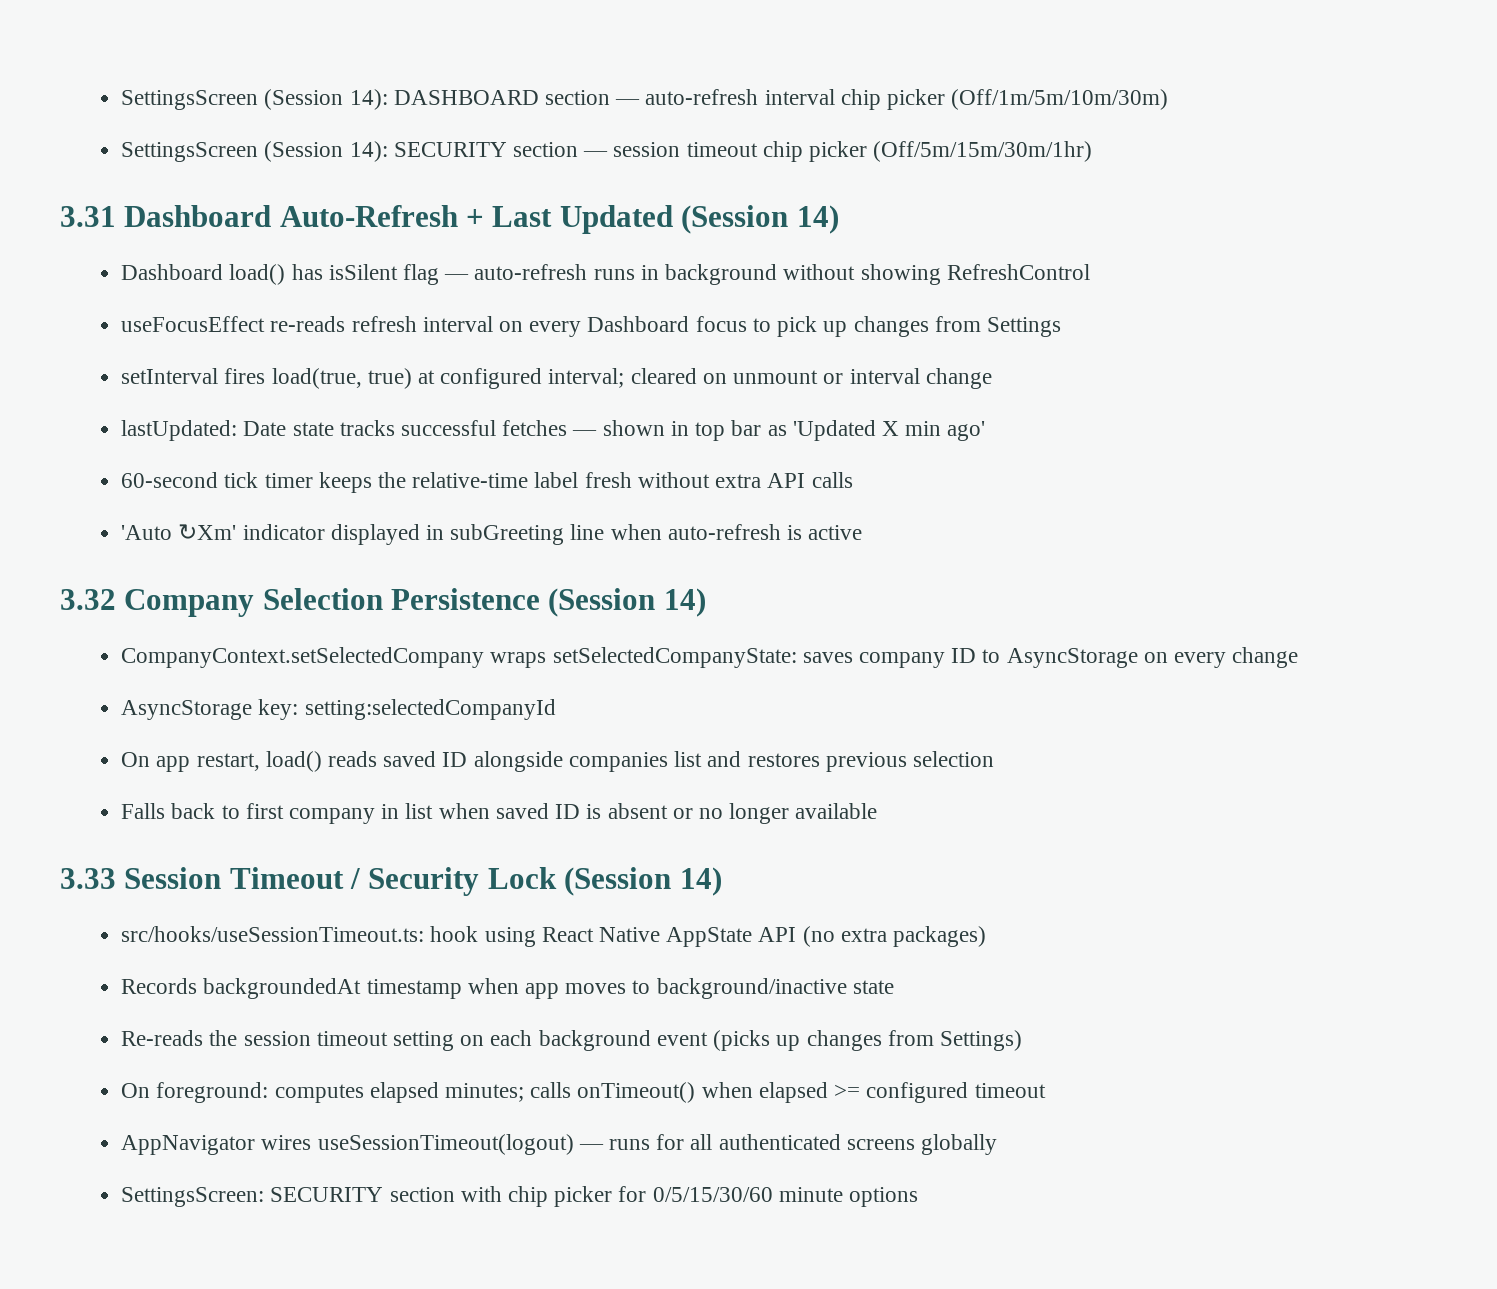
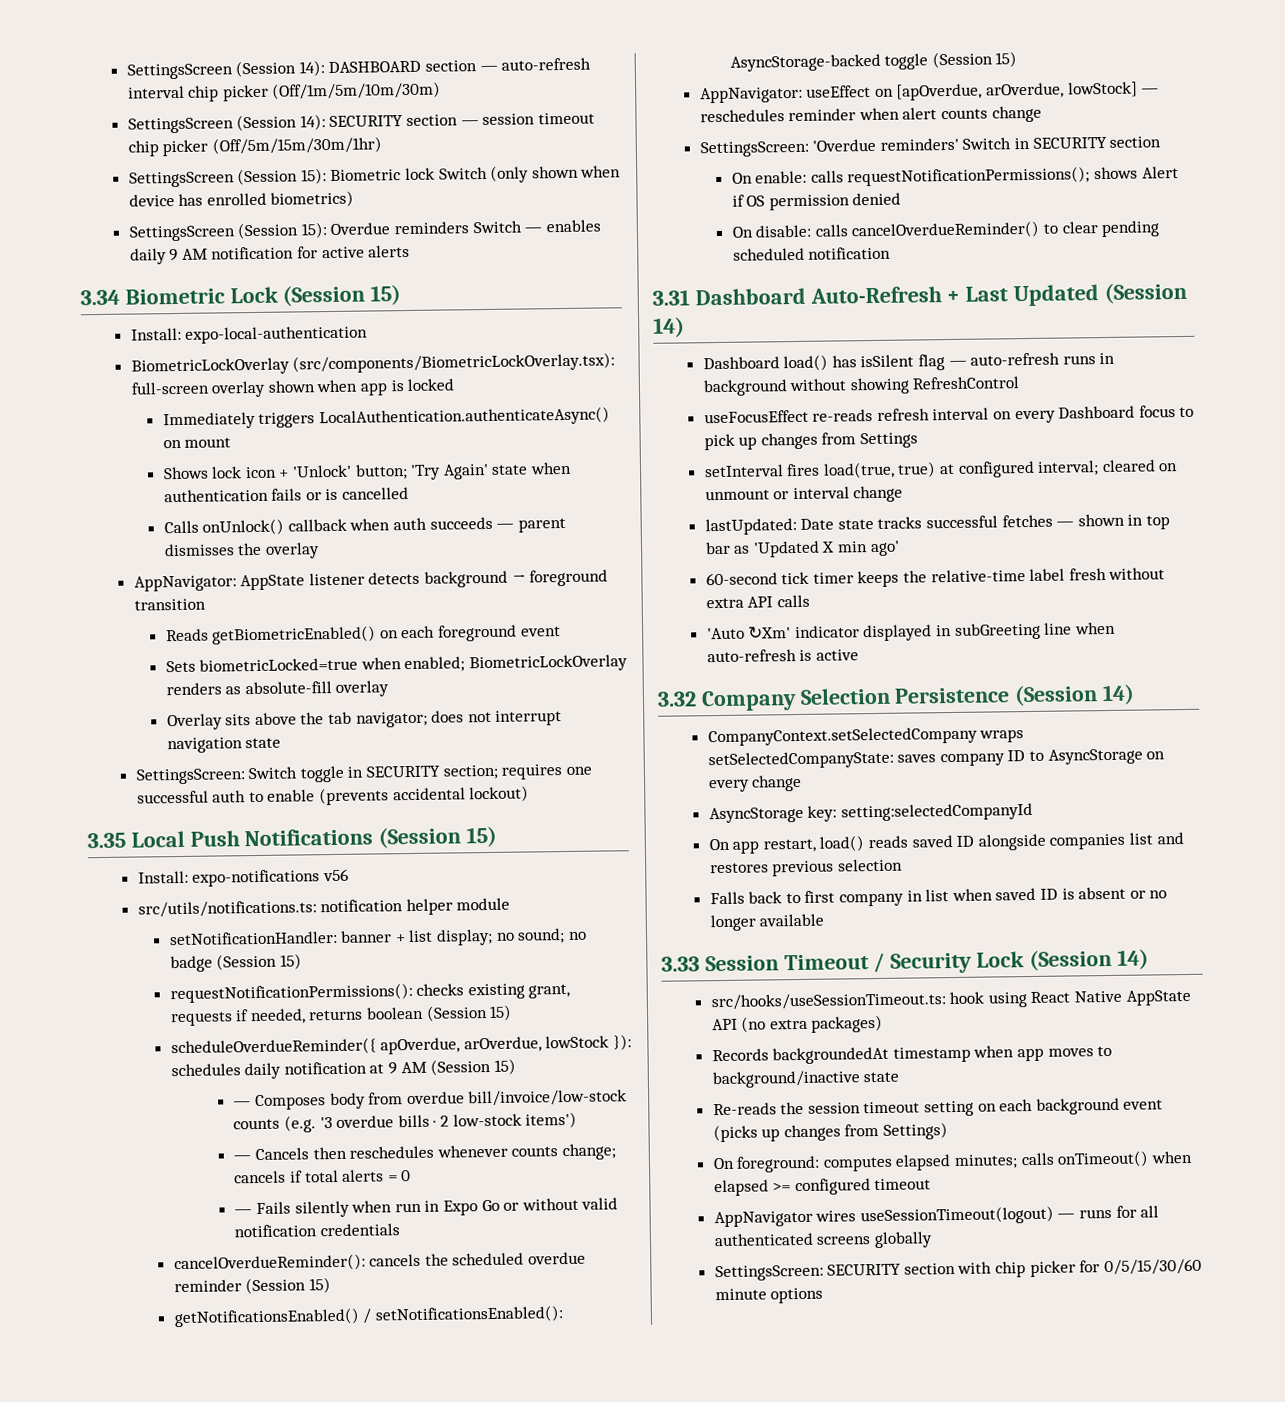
+ SettingsScreen (Session 15): Biometric lock Switch (only shown when device has enrolled biometrics)
+ SettingsScreen (Session 15): Overdue reminders Switch — enables daily 9 AM notification for active alerts
+ 3.34 Biometric Lock (Session 15)
+ Install: expo-local-authentication
+ BiometricLockOverlay (src/components/BiometricLockOverlay.tsx): full-screen overlay shown when app is locked
+ Immediately triggers LocalAuthentication.authenticateAsync() on mount
+ Shows lock icon + 'Unlock' button; 'Try Again' state when authentication fails or is cancelled
+ Calls onUnlock() callback when auth succeeds — parent dismisses the overlay
+ AppNavigator: AppState listener detects background → foreground transition
+ Reads getBiometricEnabled() on each foreground event
+ Sets biometricLocked=true when enabled; BiometricLockOverlay renders as absolute-fill overlay
+ Overlay sits above the tab navigator; does not interrupt navigation state
+ SettingsScreen: Switch toggle in SECURITY section; requires one successful auth to enable (prevents accidental lockout)
+ 3.35 Local Push Notifications (Session 15)
+ Install: expo-notifications v56
+ src/utils/notifications.ts: notification helper module
+ setNotificationHandler: banner + list display; no sound; no badge (Session 15)
+ requestNotificationPermissions(): checks existing grant, requests if needed, returns boolean (Session 15)
+ scheduleOverdueReminder({ apOverdue, arOverdue, lowStock }): schedules daily notification at 9 AM (Session 15)
+ — Composes body from overdue bill/invoice/low-stock counts (e.g. '3 overdue bills · 2 low-stock items')
+ — Cancels then reschedules whenever counts change; cancels if total alerts = 0
+ — Fails silently when run in Expo Go or without valid notification credentials
+ cancelOverdueReminder(): cancels the scheduled overdue reminder (Session 15)
+ getNotificationsEnabled() / setNotificationsEnabled(): AsyncStorage-backed toggle (Session 15)
+ AppNavigator: useEffect on [apOverdue, arOverdue, lowStock] — reschedules reminder when alert counts change
+ SettingsScreen: 'Overdue reminders' Switch in SECURITY section
+ On enable: calls requestNotificationPermissions(); shows Alert if OS permission denied
+ On disable: calls cancelOverdueReminder() to clear pending scheduled notification

